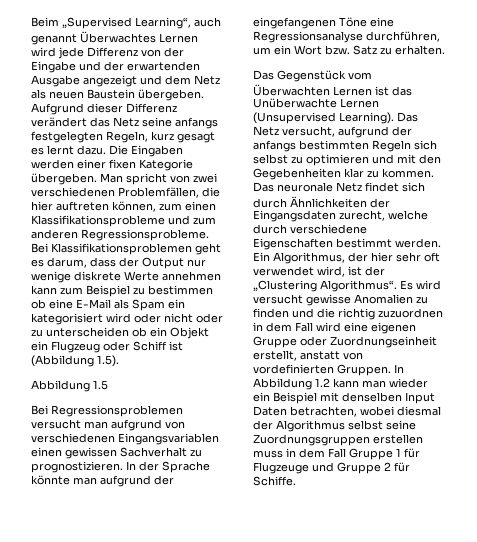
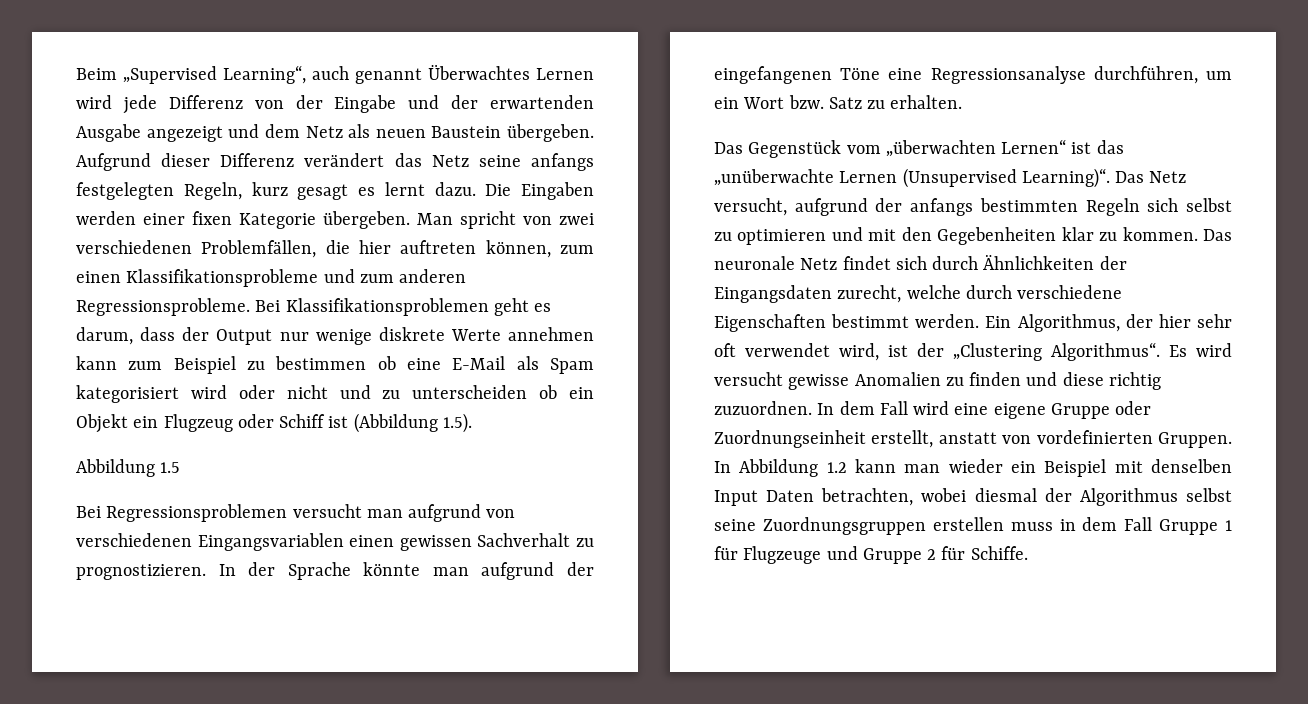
- Bei Klassifikationsproblemen geht es darum, dass der Output nur wenige diskrete Werte annehmen kann zum Beispiel zu bestimmen ob eine E-Mail als Spam ein kategorisiert wird oder nicht oder zu unterscheiden ob ein Objekt ein Flugzeug oder Schiff ist (Abbildung 1.5).
+ Bei Klassifikationsproblemen geht es darum, dass der Output nur wenige diskrete Werte annehmen kann zum Beispiel zu bestimmen ob eine E-Mail als Spam kategorisiert wird oder nicht und zu unterscheiden ob ein Objekt ein Flugzeug oder Schiff ist (Abbildung 1.5).
- Das Gegenstück vom Überwachten Lernen ist das Unüberwachte Lernen (Unsupervised Learning).
+ Das Gegenstück vom „überwachten Lernen“ ist das „unüberwachte Lernen (Unsupervised Learning)“.
- Es wird versucht gewisse Anomalien zu finden und die richtig zuzuordnen in dem Fall wird eine eigenen Gruppe oder Zuordnungseinheit erstellt, anstatt von vordefinierten Gruppen.
+ Es wird versucht gewisse Anomalien zu finden und diese richtig zuzuordnen. In dem Fall wird eine eigene Gruppe oder Zuordnungseinheit erstellt, anstatt von vordefinierten Gruppen.

